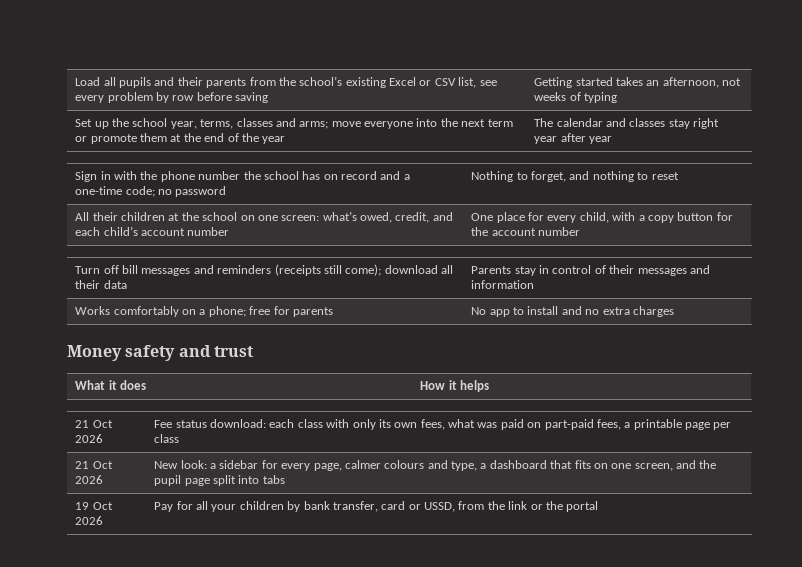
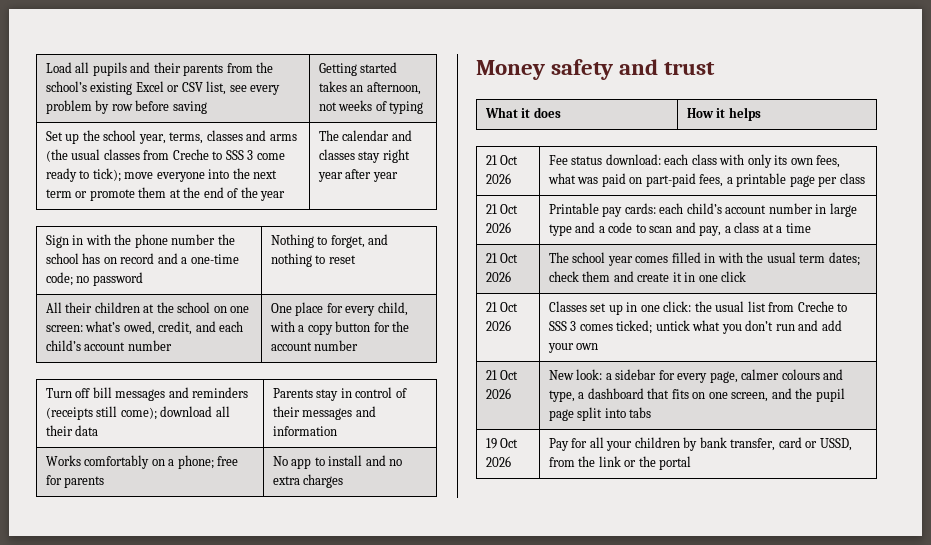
- Set up the school year, terms, classes and arms; move everyone into the next term or promote them at the end of the year
+ Set up the school year, terms, classes and arms (the usual classes from Creche to SSS 3 come ready to tick); move everyone into the next term or promote them at the end of the year
+ 21 Oct 2026 | Printable pay cards: each child’s account number in large type and a code to scan and pay, a class at a time
+ 21 Oct 2026 | The school year comes filled in with the usual term dates; check them and create it in one click
+ 21 Oct 2026 | Classes set up in one click: the usual list from Creche to SSS 3 comes ticked; untick what you don’t run and add your own

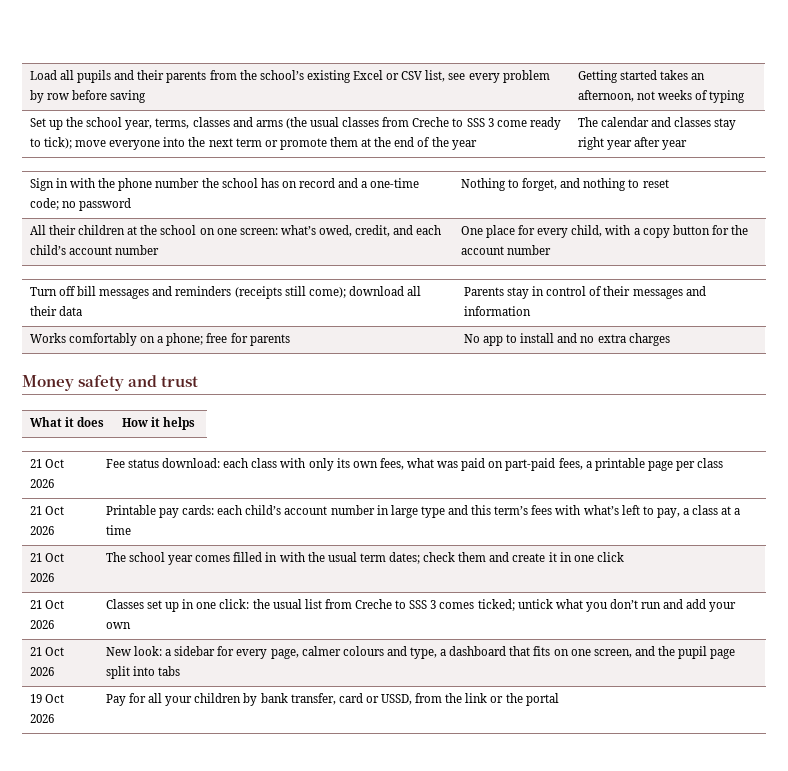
- 21 Oct 2026 | Printable pay cards: each child’s account number in large type and a code to scan and pay, a class at a time
+ 21 Oct 2026 | Printable pay cards: each child’s account number in large type and this term’s fees with what’s left to pay, a class at a time

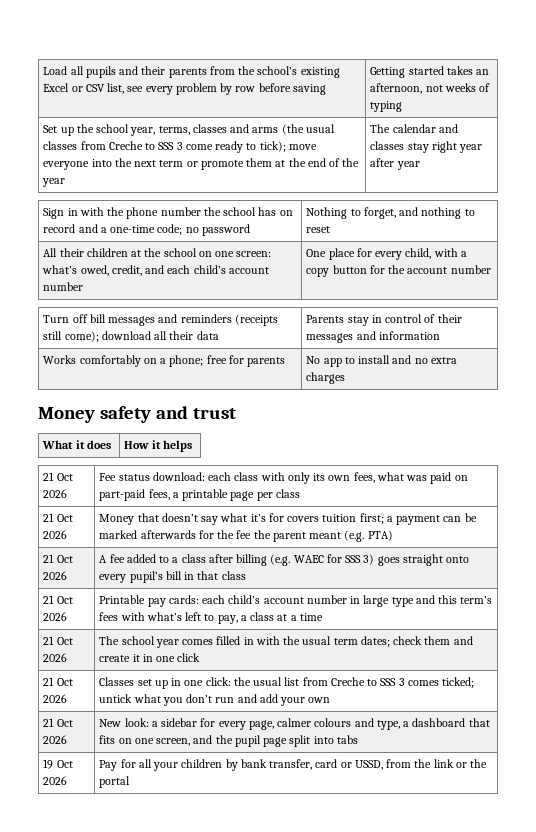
+ 21 Oct 2026 | Money that doesn’t say what it’s for covers tuition first; a payment can be marked afterwards for the fee the parent meant (e.g. PTA)
+ 21 Oct 2026 | A fee added to a class after billing (e.g. WAEC for SSS 3) goes straight onto every pupil’s bill in that class

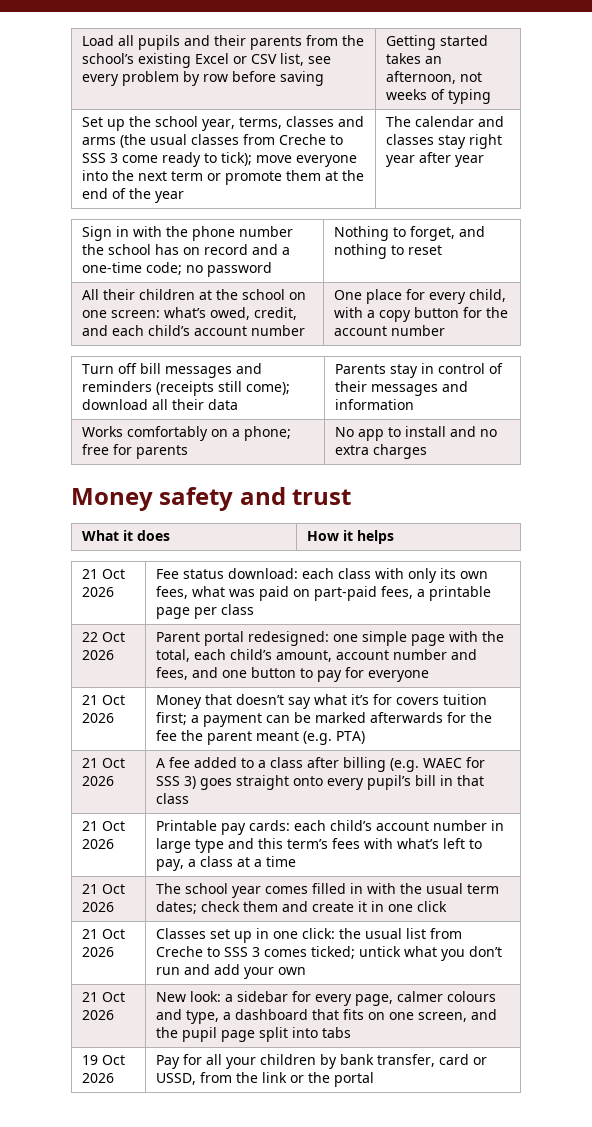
+ 22 Oct 2026 | Parent portal redesigned: one simple page with the total, each child’s amount, account number and fees, and one button to pay for everyone

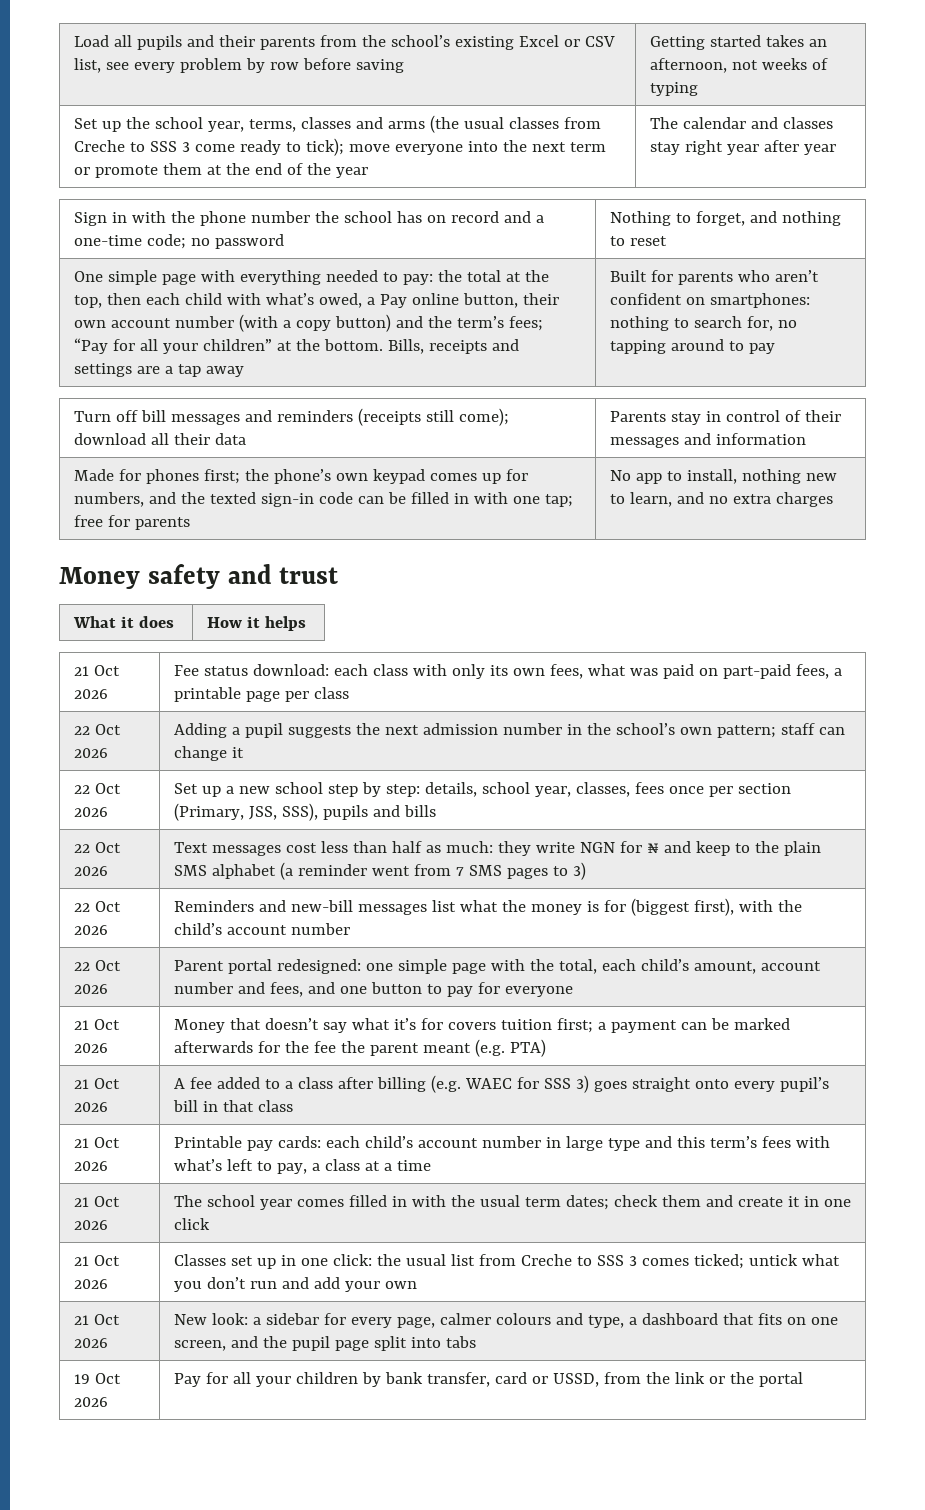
- All their children at the school on one screen: what’s owed, credit, and each child’s account number | One place for every child, with a copy button for the account number
+ One simple page with everything needed to pay: the total at the top, then each child with what’s owed, a Pay online button, their own account number (with a copy button) and the term’s fees; “Pay for all your children” at the bottom. Bills, receipts and settings are a tap away | Built for parents who aren’t confident on smartphones: nothing to search for, no tapping around to pay
- Works comfortably on a phone; free for parents | No app to install and no extra charges
+ Made for phones first; the phone’s own keypad comes up for numbers, and the texted sign-in code can be filled in with one tap; free for parents | No app to install, nothing new to learn, and no extra charges
+ 22 Oct 2026 | Adding a pupil suggests the next admission number in the school’s own pattern; staff can change it
+ 22 Oct 2026 | Set up a new school step by step: details, school year, classes, fees once per section (Primary, JSS, SSS), pupils and bills
+ 22 Oct 2026 | Text messages cost less than half as much: they write NGN for ₦ and keep to the plain SMS alphabet (a reminder went from 7 SMS pages to 3)
+ 22 Oct 2026 | Reminders and new-bill messages list what the money is for (biggest first), with the child’s account number

